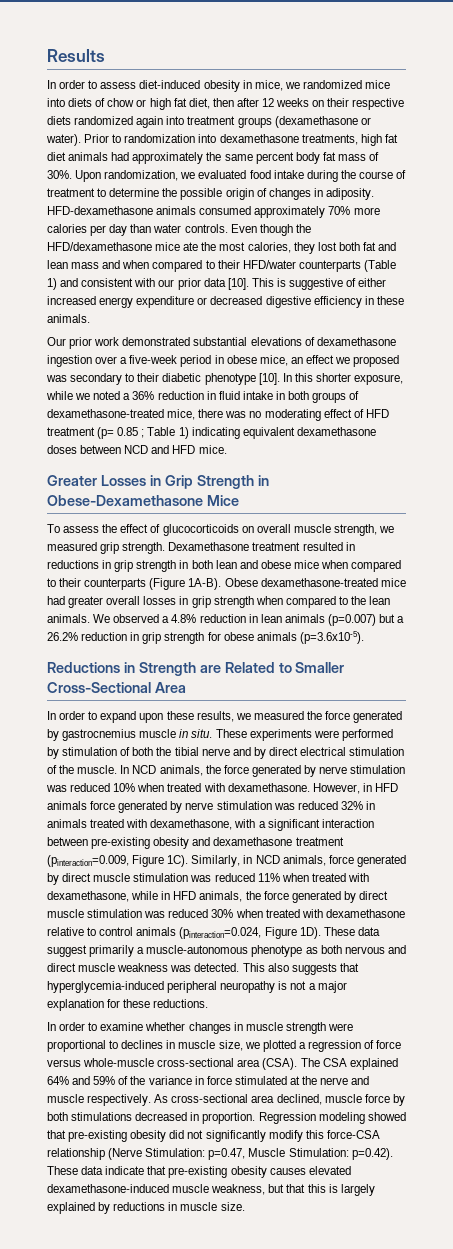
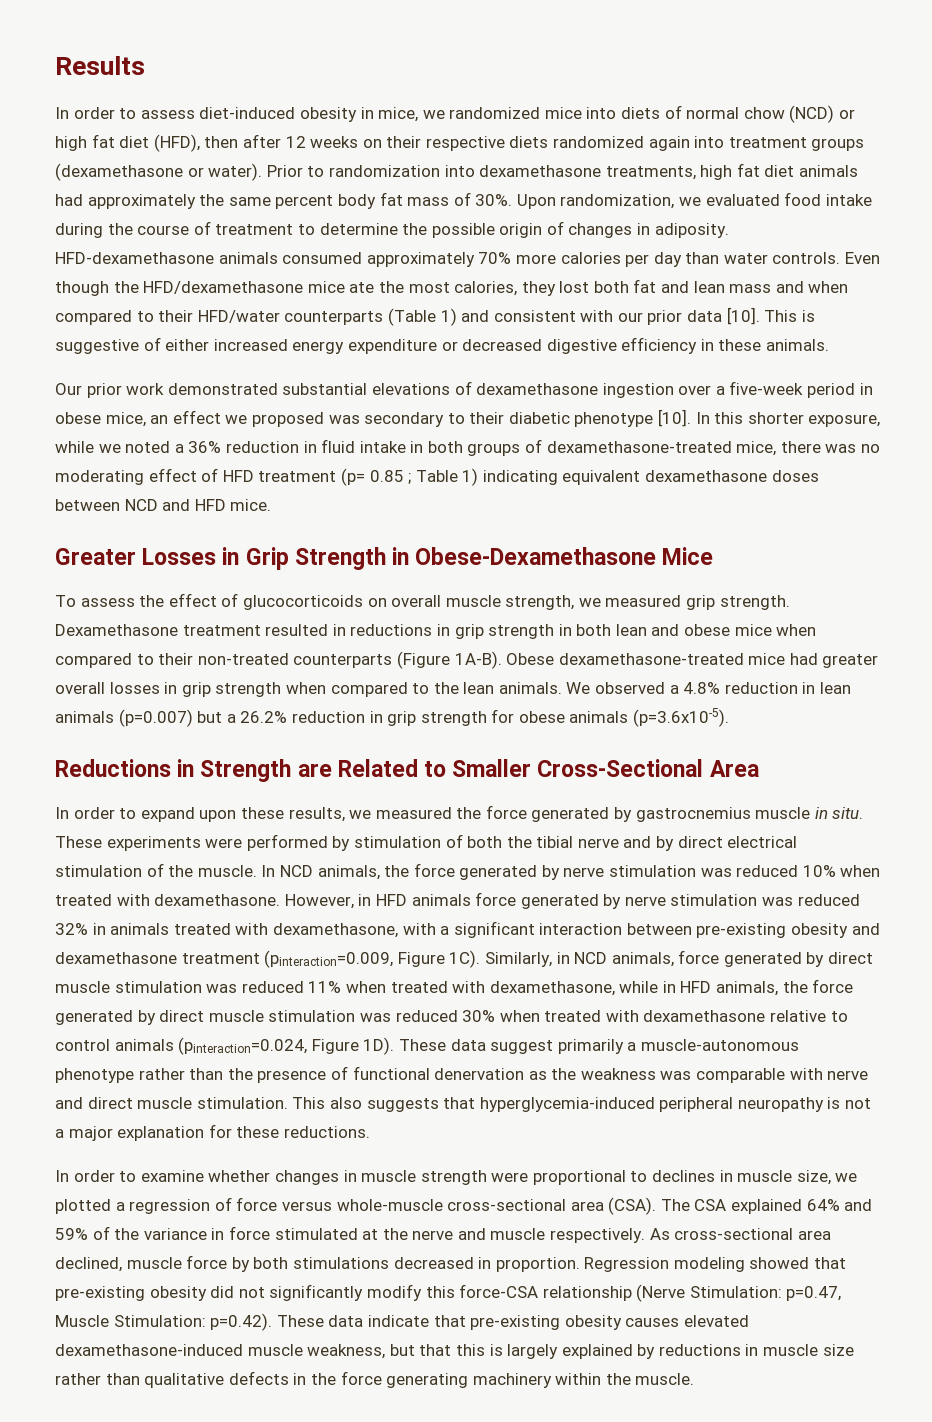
- In order to assess diet-induced obesity in mice, we randomized mice into diets of chow or high fat diet, then after 12 weeks on their respective diets randomized again into treatment groups (dexamethasone or water).
+ In order to assess diet-induced obesity in mice, we randomized mice into diets of normal chow (NCD) or high fat diet (HFD), then after 12 weeks on their respective diets randomized again into treatment groups (dexamethasone or water).
- Dexamethasone treatment resulted in reductions in grip strength in both lean and obese mice when compared to their counterparts (Figure 1A-B).
+ Dexamethasone treatment resulted in reductions in grip strength in both lean and obese mice when compared to their non-treated counterparts (Figure 1A-B).
- These data suggest primarily a muscle-autonomous phenotype as both nervous and direct muscle weakness was detected.
+ These data suggest primarily a muscle-autonomous phenotype rather than the presence of functional denervation as the weakness was comparable with nerve and direct muscle stimulation.
- Regression modeling showed that pre-existing obesity did not significantly modify this force-CSA relationship (Nerve Stimulation: p=0.47, Muscle Stimulation: p=0.42). These data indicate that pre-existing obesity causes elevated dexamethasone-induced muscle weakness, but that this is largely explained by reductions in muscle size.
+ Regression modeling showed that pre-existing obesity did not significantly modify this force-CSA relationship (Nerve Stimulation: p=0.47, Muscle Stimulation: p=0.42). These data indicate that pre-existing obesity causes elevated dexamethasone-induced muscle weakness, but that this is largely explained by reductions in muscle size rather than qualitative defects in the force generating machinery within the muscle.

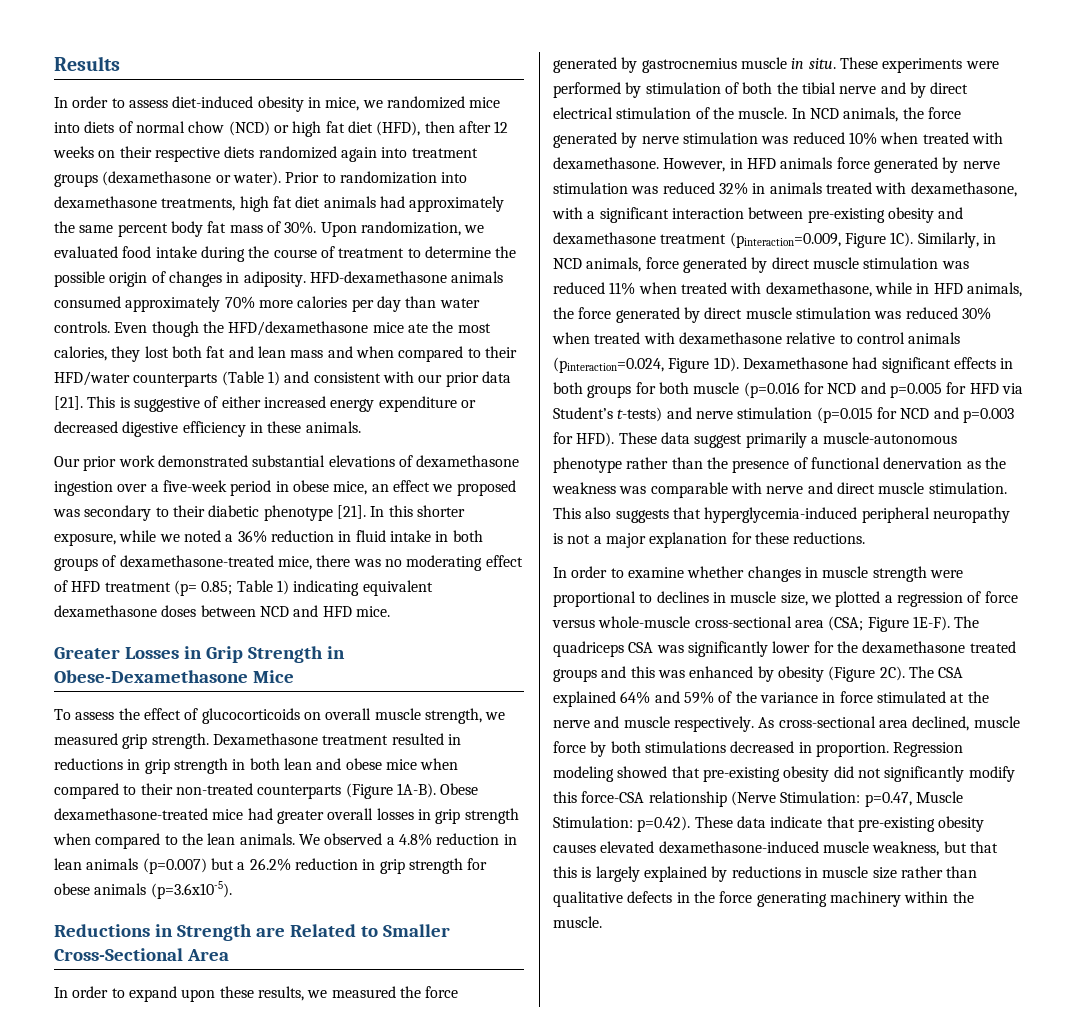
- Even though the HFD/dexamethasone mice ate the most calories, they lost both fat and lean mass and when compared to their HFD/water counterparts (Table 1) and consistent with our prior data [10].
+ Even though the HFD/dexamethasone mice ate the most calories, they lost both fat and lean mass and when compared to their HFD/water counterparts (Table 1) and consistent with our prior data [21].
- Our prior work demonstrated substantial elevations of dexamethasone ingestion over a five-week period in obese mice, an effect we proposed was secondary to their diabetic phenotype [10].
+ Our prior work demonstrated substantial elevations of dexamethasone ingestion over a five-week period in obese mice, an effect we proposed was secondary to their diabetic phenotype [21].
- In this shorter exposure, while we noted a 36% reduction in fluid intake in both groups of dexamethasone-treated mice, there was no moderating effect of HFD treatment (p= 0.85 ; Table 1) indicating equivalent dexamethasone doses between NCD and HFD mice.
+ In this shorter exposure, while we noted a 36% reduction in fluid intake in both groups of dexamethasone-treated mice, there was no moderating effect of HFD treatment (p= 0.85; Table 1) indicating equivalent dexamethasone doses between NCD and HFD mice.
+ Dexamethasone had significant effects in both groups for both muscle (p=0.016 for NCD and p=0.005 for HFD via Student’s t-tests) and nerve stimulation (p=0.015 for NCD and p=0.003 for HFD).
- In order to examine whether changes in muscle strength were proportional to declines in muscle size, we plotted a regression of force versus whole-muscle cross-sectional area (CSA).
+ In order to examine whether changes in muscle strength were proportional to declines in muscle size, we plotted a regression of force versus whole-muscle cross-sectional area (CSA; Figure 1E-F). The quadriceps CSA was significantly lower for the dexamethasone treated groups and this was enhanced by obesity (Figure 2C).

